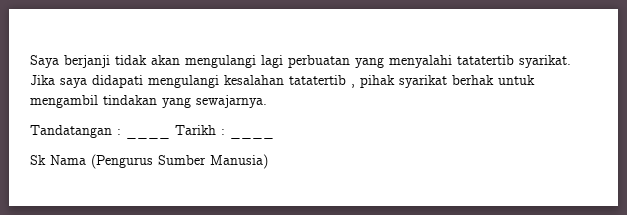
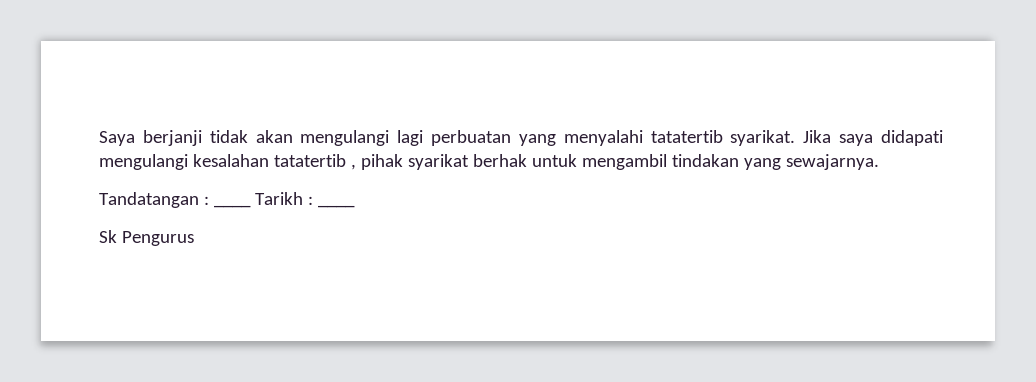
- Sk Nama (Pengurus Sumber Manusia)
+ Sk Pengurus

